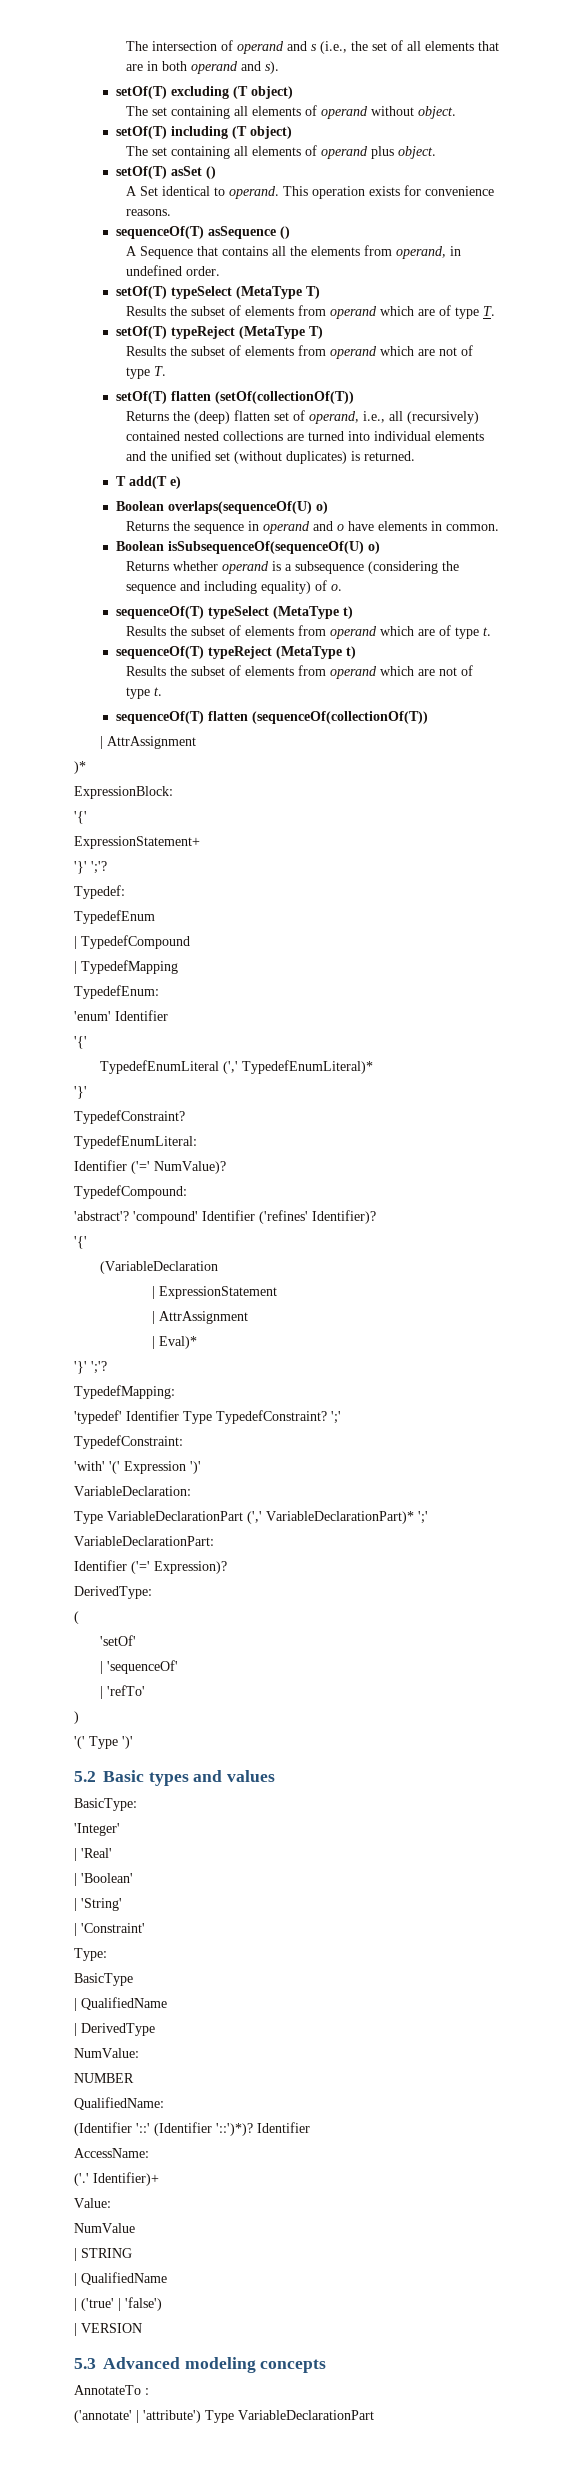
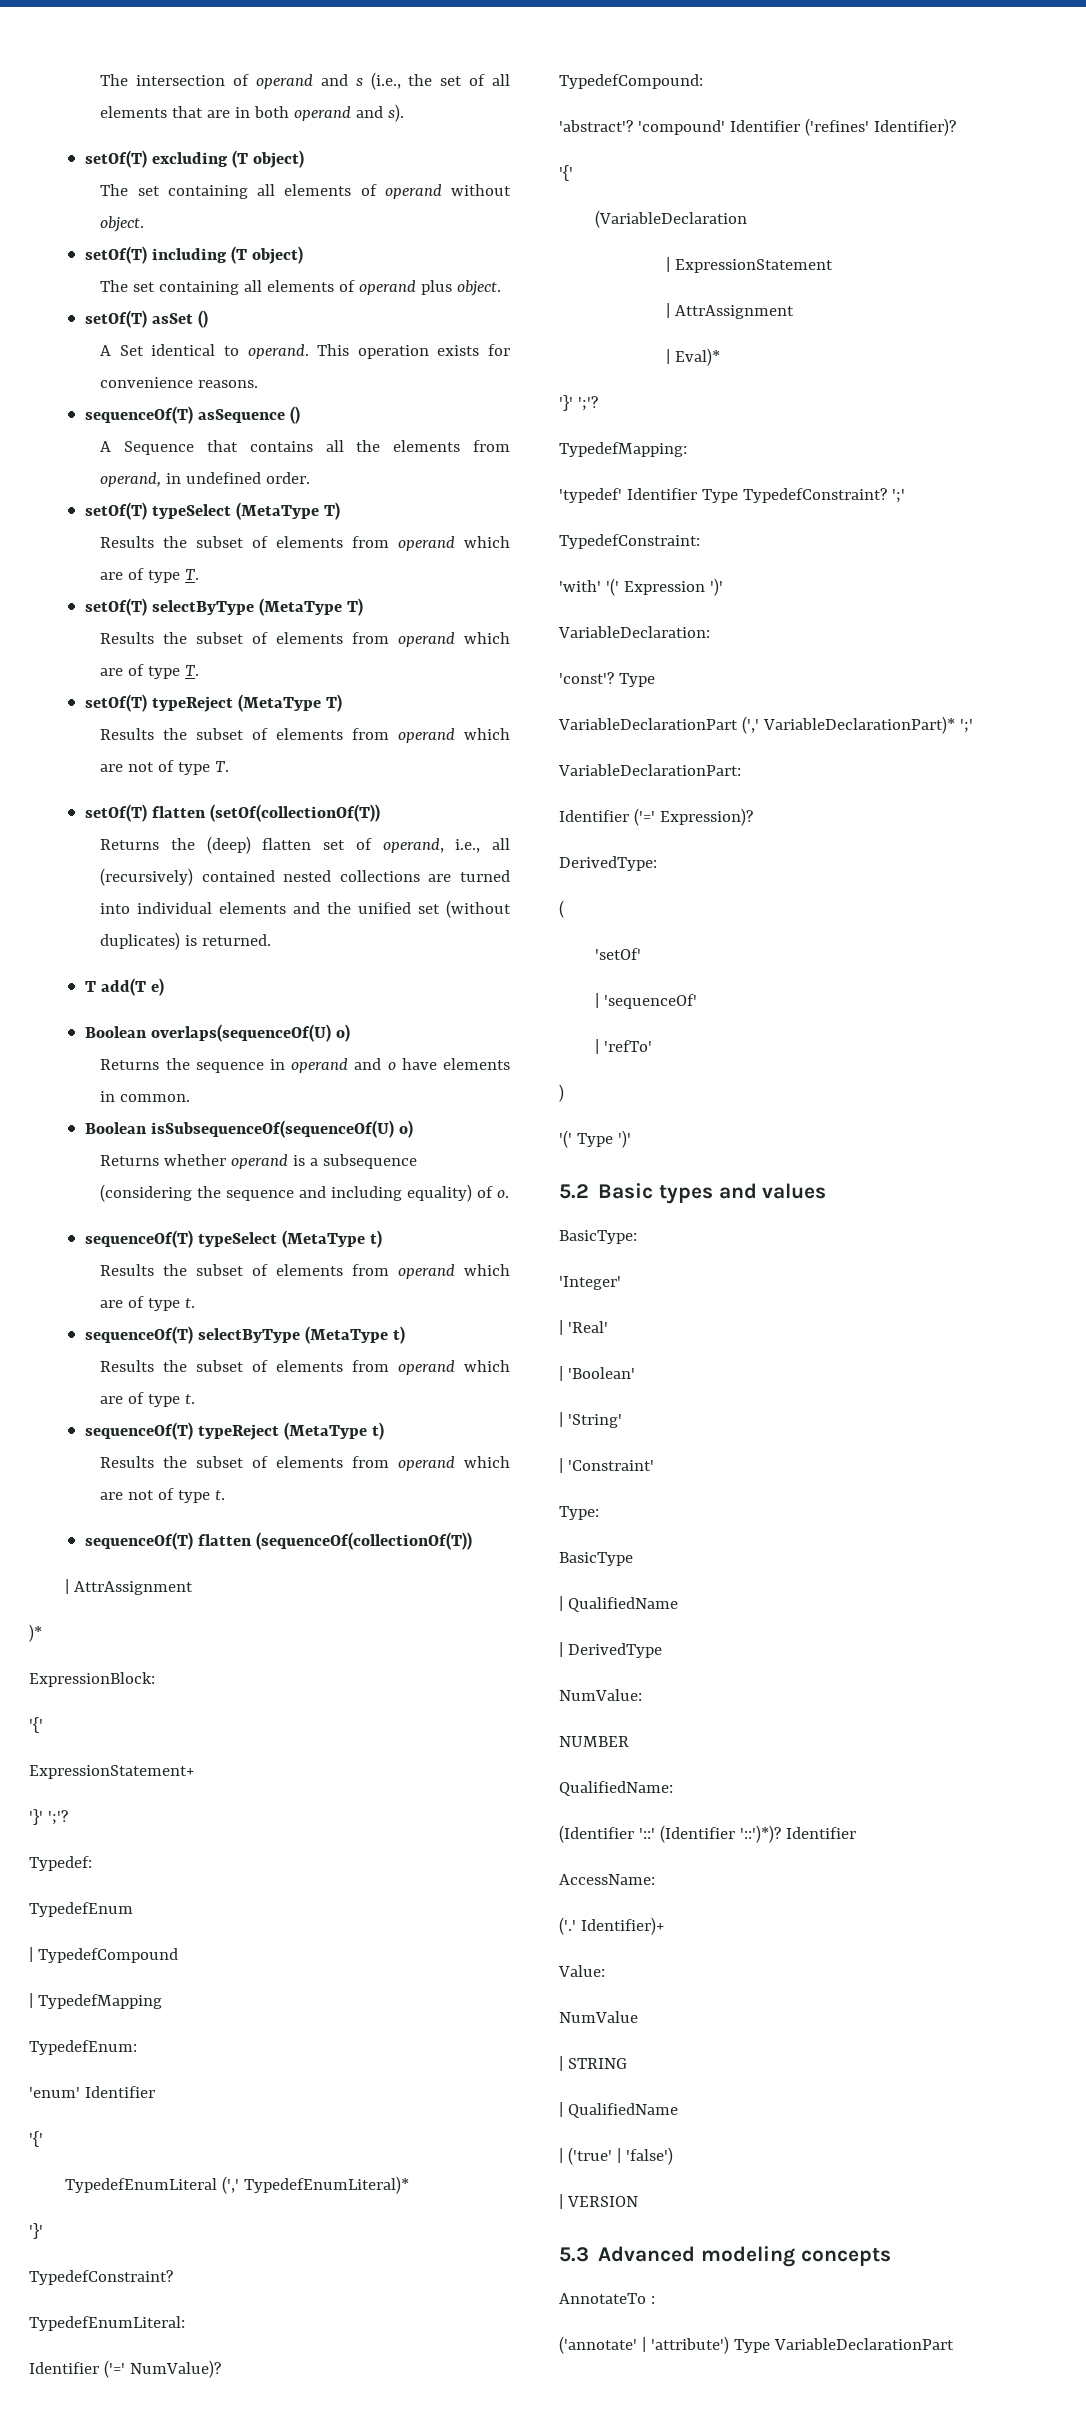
+ setOf(T) selectByType (MetaType T)
+ Results the subset of elements from operand which are of type T.
+ sequenceOf(T) selectByType (MetaType t)
+ Results the subset of elements from operand which are of type t.
- Type VariableDeclarationPart (',' VariableDeclarationPart)* ';'
+ 'const'? Type
+ VariableDeclarationPart (',' VariableDeclarationPart)* ';'

